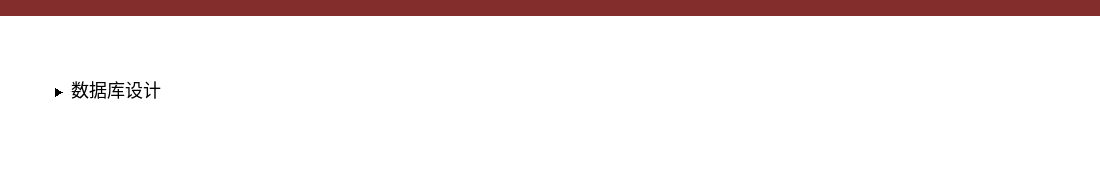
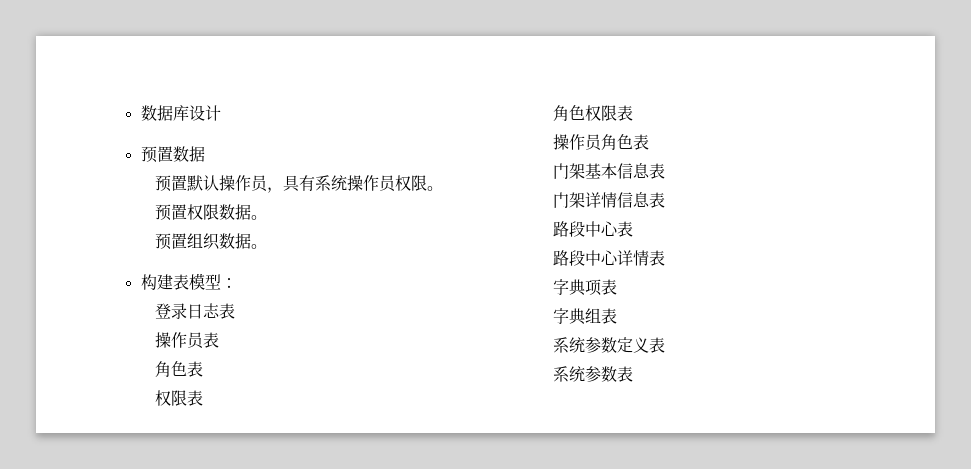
+ 预置数据
+ 预置默认操作员，具有系统操作员权限。
+ 预置权限数据。
+ 预置组织数据。
+ 构建表模型：
+ 登录日志表
+ 操作员表
+ 角色表
+ 权限表
+ 角色权限表
+ 操作员角色表
+ 门架基本信息表
+ 门架详情信息表
+ 路段中心表
+ 路段中心详情表
+ 字典项表
+ 字典组表
+ 系统参数定义表
+ 系统参数表

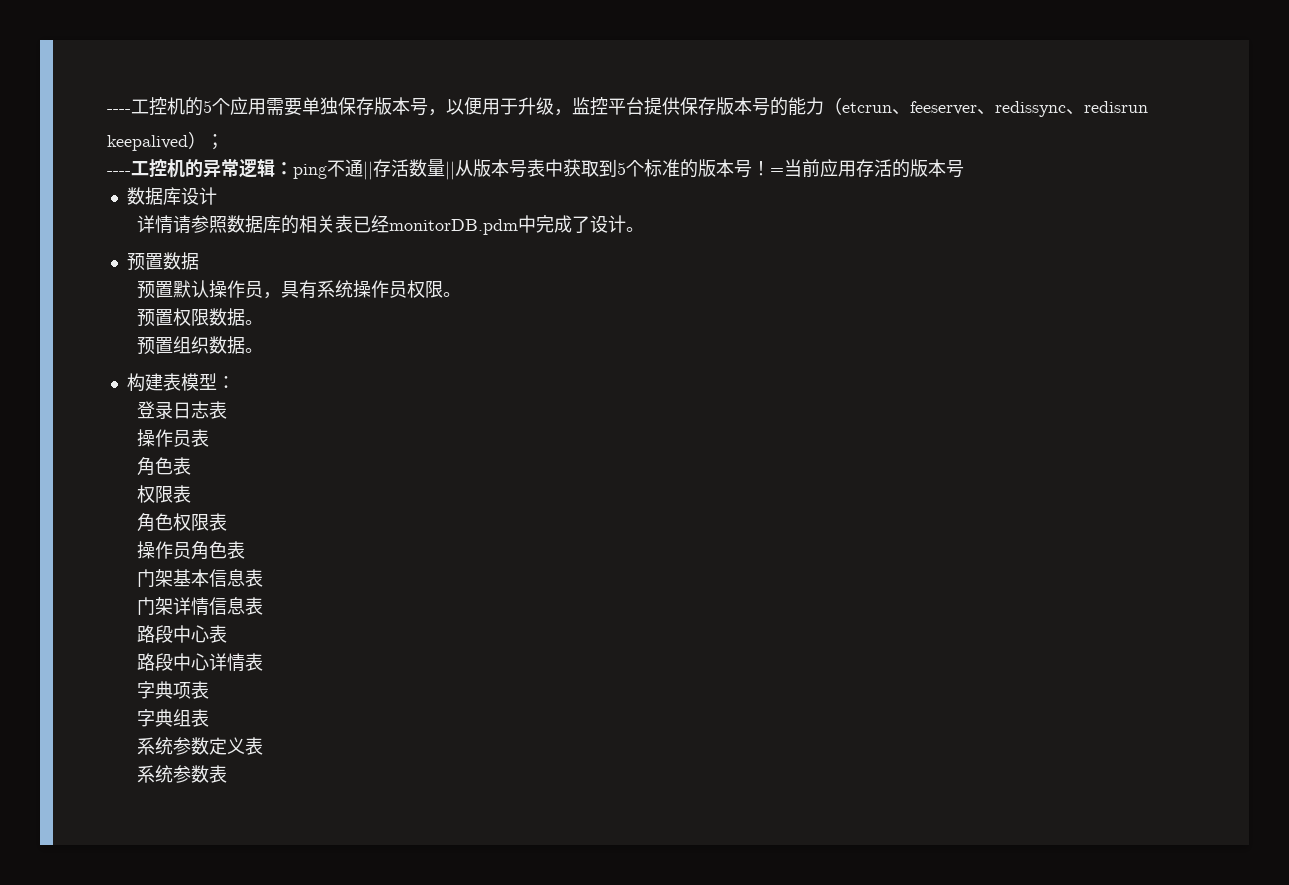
+ ----工控机的5个应用需要单独保存版本号，以便用于升级，监控平台提供保存版本号的能力（etcrun、feeserver、redissync、redisrun
+ keepalived）；
+ ----工控机的异常逻辑：ping不通||存活数量||从版本号表中获取到5个标准的版本号！=当前应用存活的版本号
  数据库设计
+ 详情请参照数据库的相关表已经monitorDB.pdm中完成了设计。

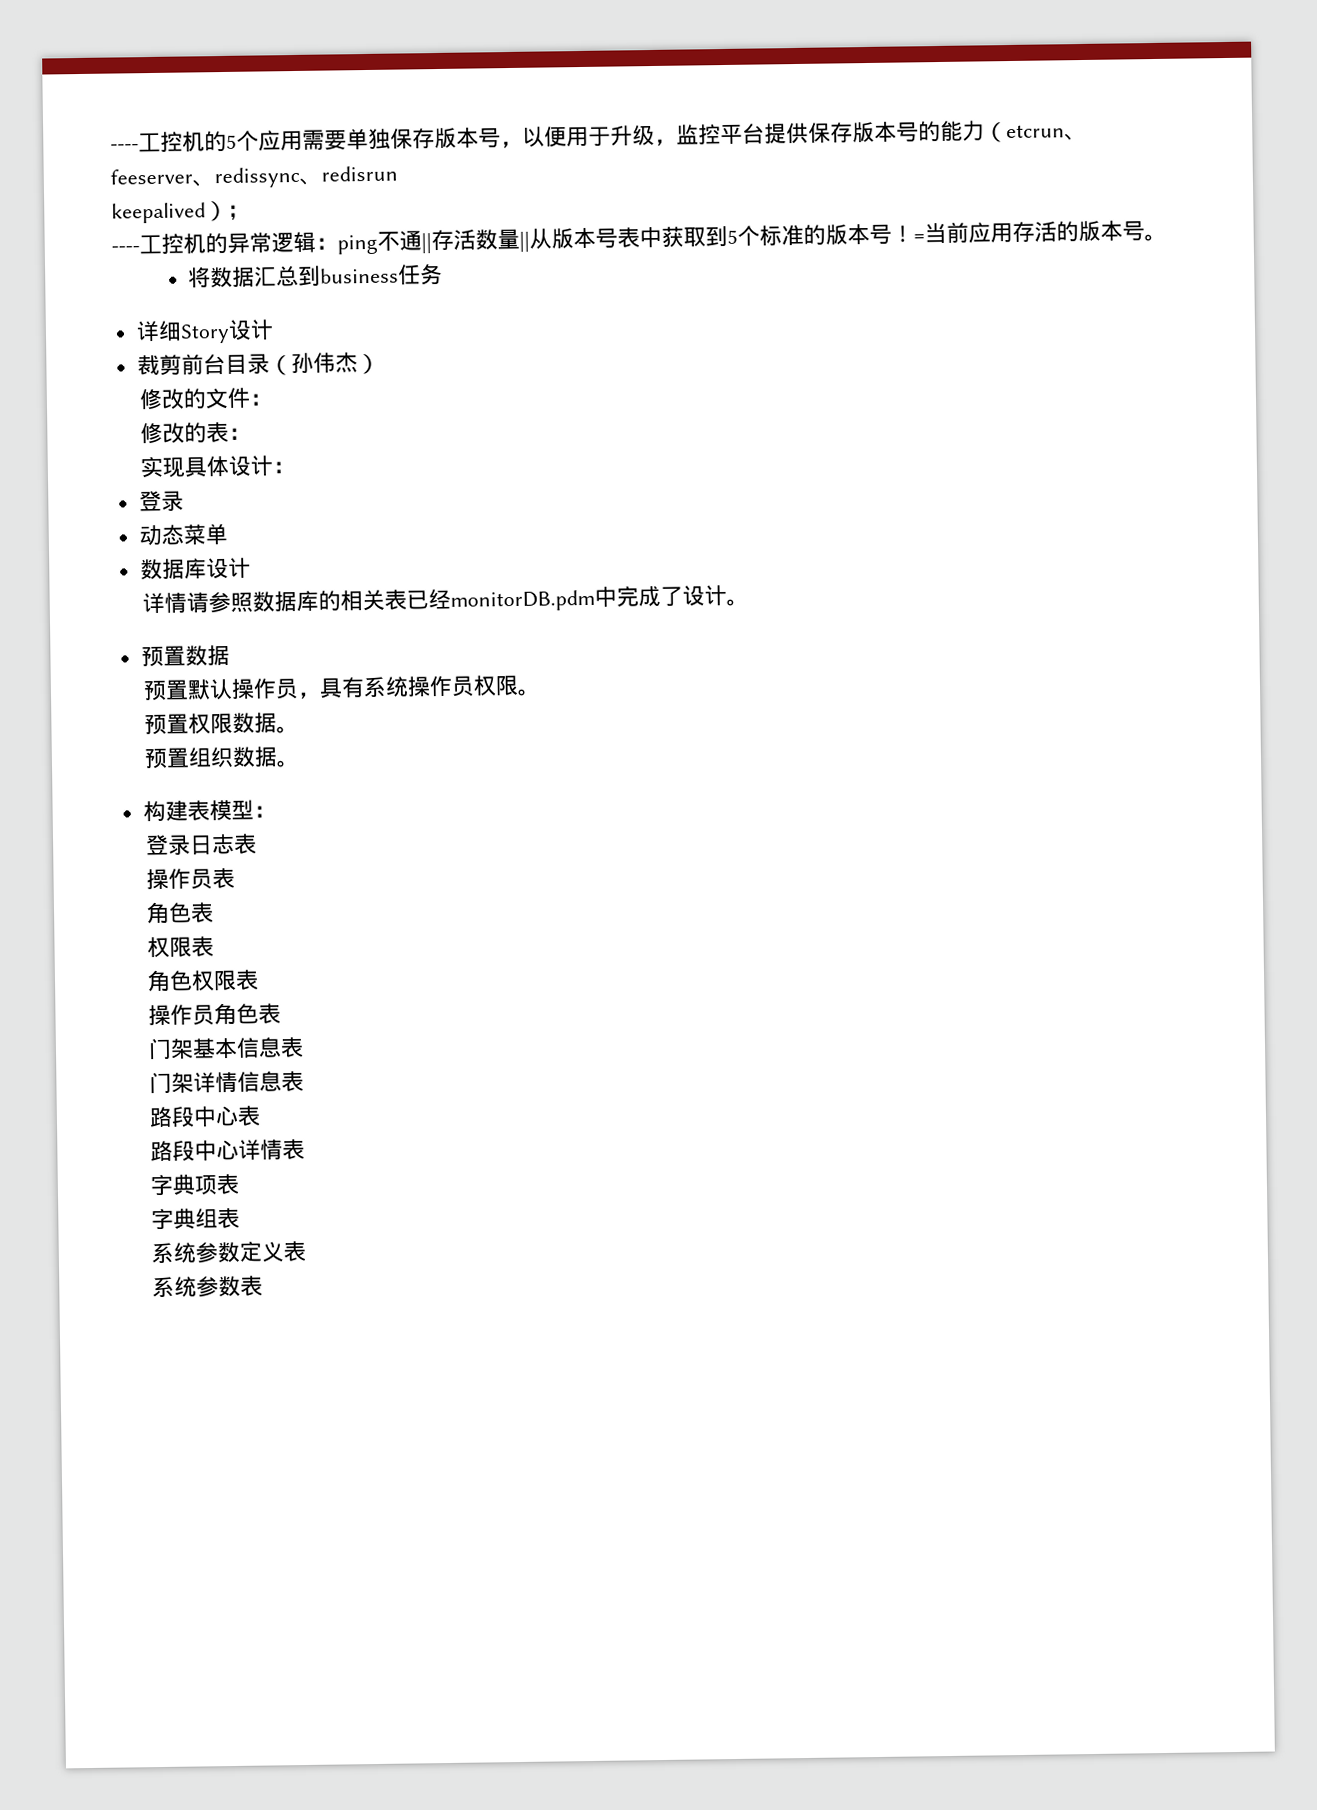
- =当前应用存活的版本号
+ =当前应用存活的版本号。
+ 将数据汇总到business任务
+ 详细Story设计
+ 裁剪前台目录（孙伟杰）
+ 修改的文件：
+ 修改的表：
+ 实现具体设计：
+ 登录
+ 动态菜单

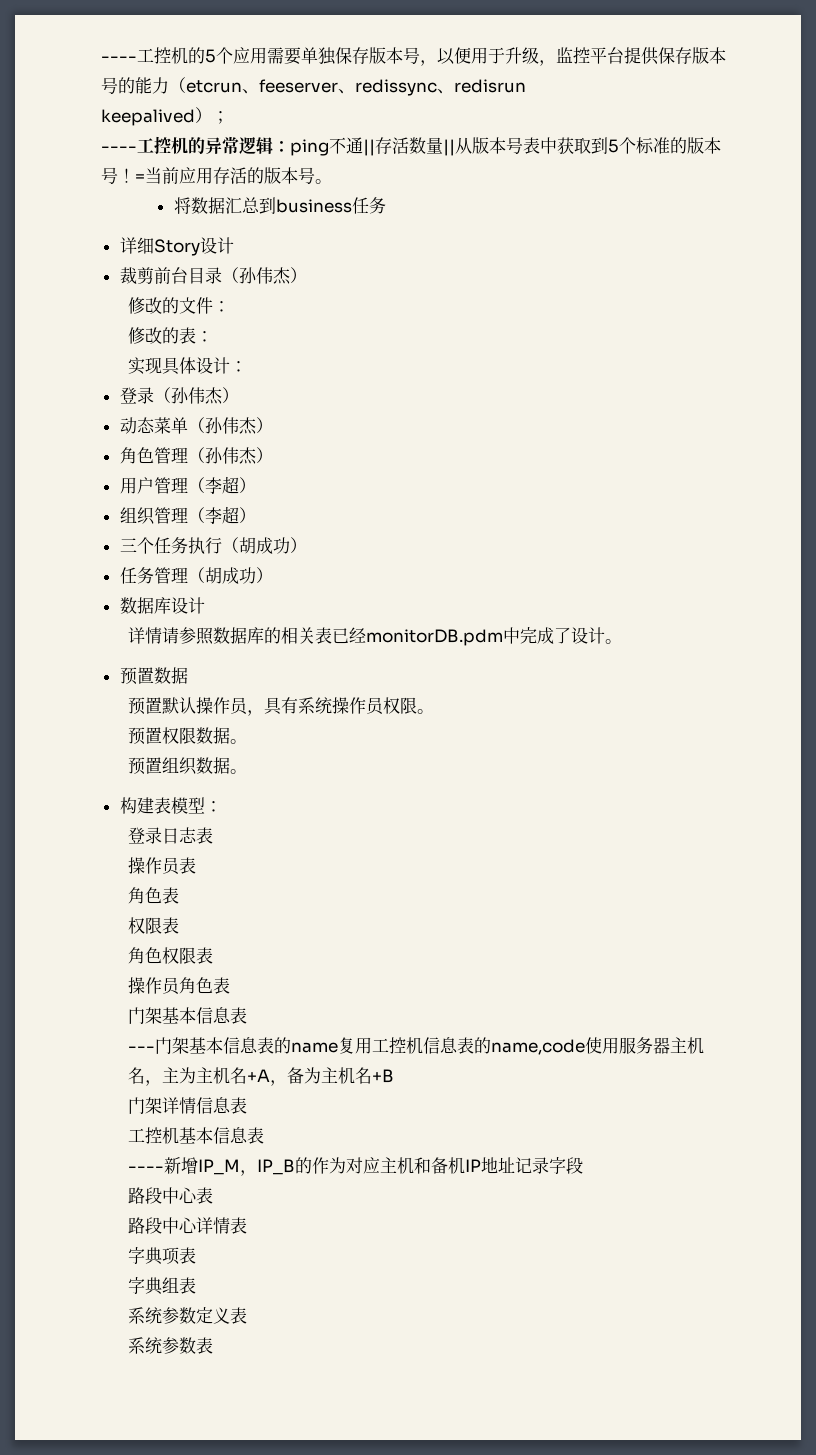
  实现具体设计：
- 登录
+ 登录（孙伟杰）
- 动态菜单
+ 动态菜单（孙伟杰）
+ 角色管理（孙伟杰）
+ 用户管理（李超）
+ 组织管理（李超）
+ 三个任务执行（胡成功）
+ 任务管理（胡成功）
+ ---门架基本信息表的name复用工控机信息表的name,code使用服务器主机名，主为主机名+A，备为主机名+B
  门架详情信息表
+ 工控机基本信息表
+ ----新增IP_M，IP_B的作为对应主机和备机IP地址记录字段

